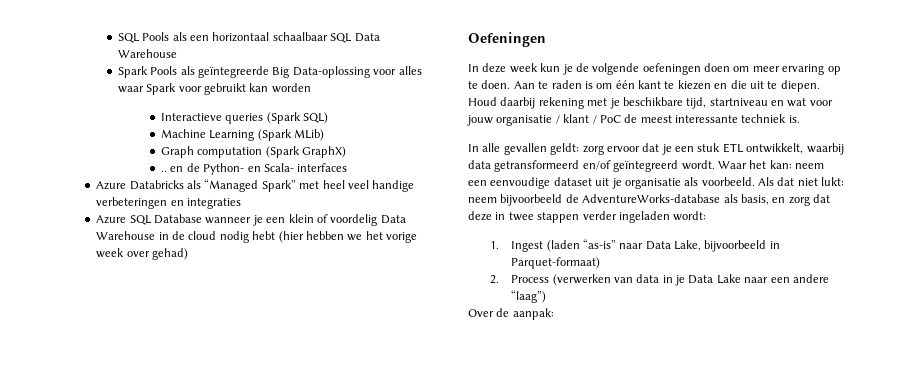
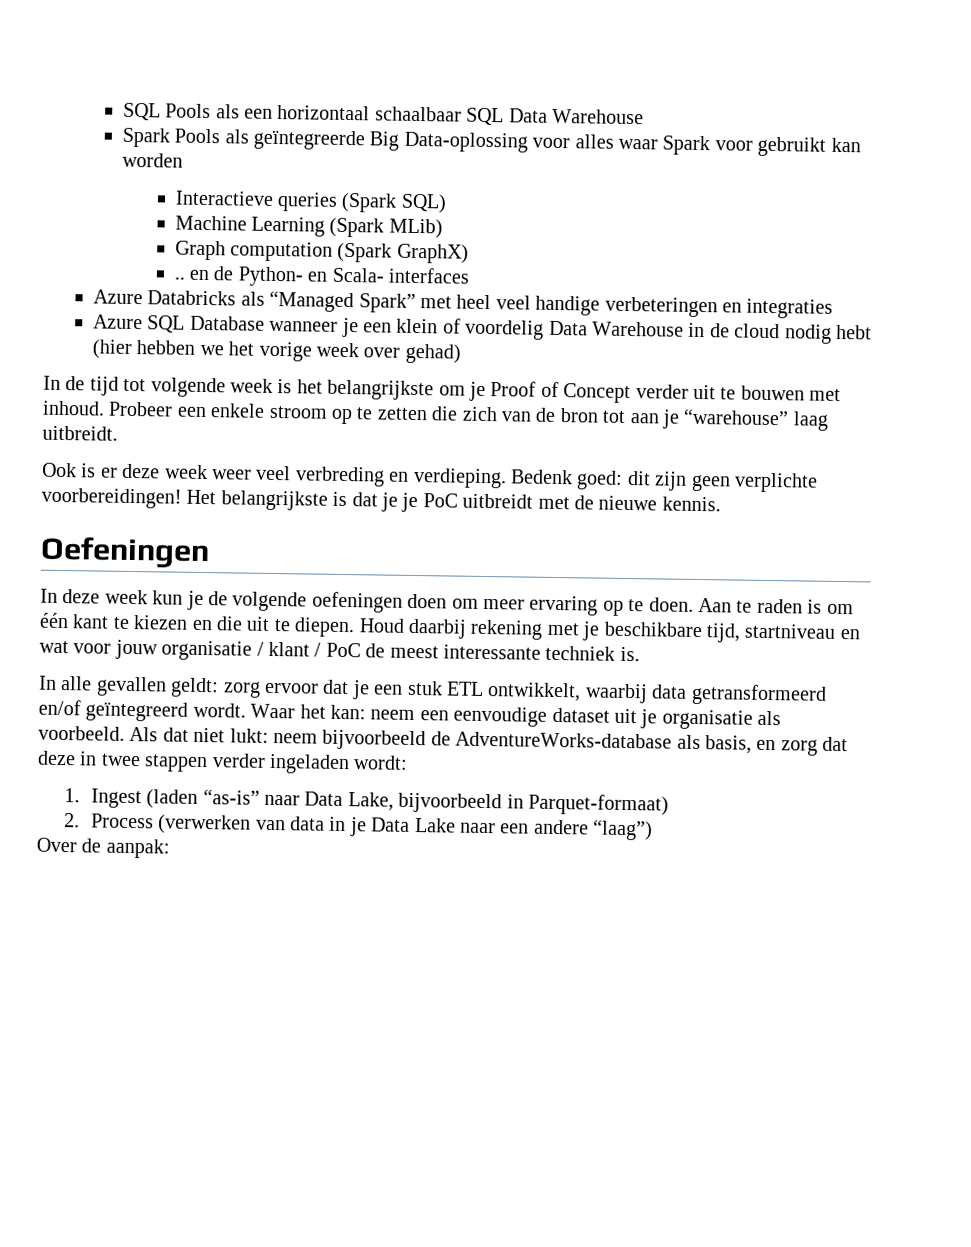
+ In de tijd tot volgende week is het belangrijkste om je Proof of Concept verder uit te bouwen met inhoud. Probeer een enkele stroom op te zetten die zich van de bron tot aan je “warehouse” laag uitbreidt.
+ Ook is er deze week weer veel verbreding en verdieping. Bedenk goed: dit zijn geen verplichte voorbereidingen! Het belangrijkste is dat je je PoC uitbreidt met de nieuwe kennis.

